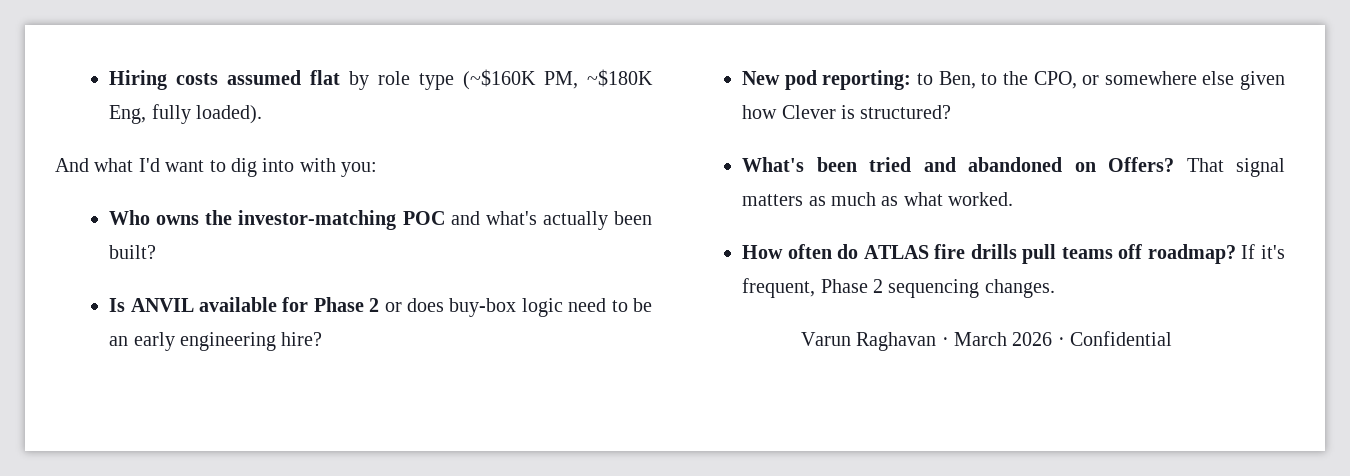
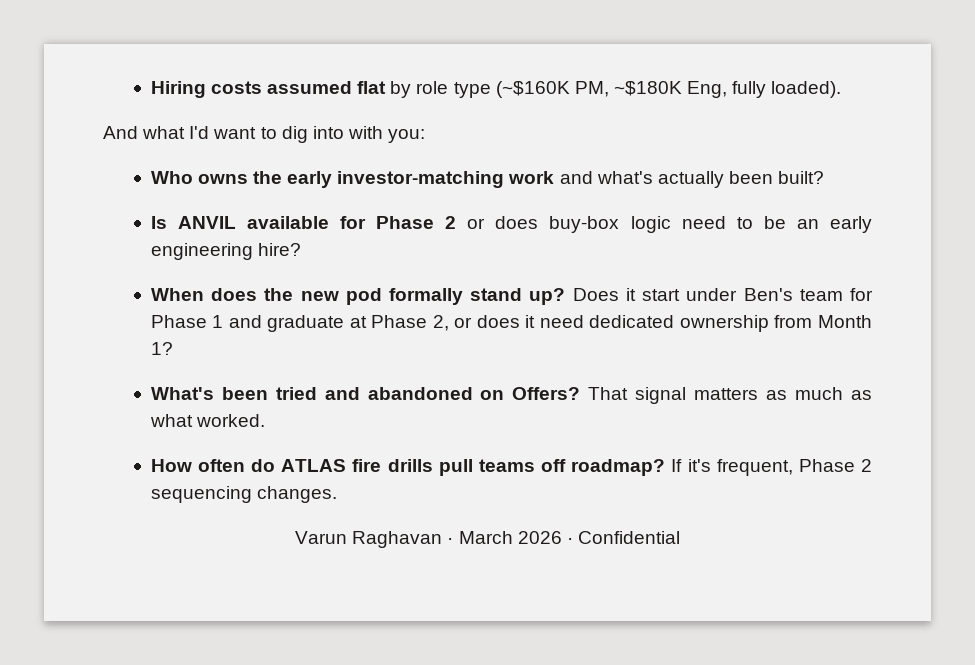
- Who owns the investor-matching POC and what's actually been built?
+ Who owns the early investor-matching work and what's actually been built?
- New pod reporting: to Ben, to the CPO, or somewhere else given how Clever is structured?
+ When does the new pod formally stand up? Does it start under Ben's team for Phase 1 and graduate at Phase 2, or does it need dedicated ownership from Month 1?

